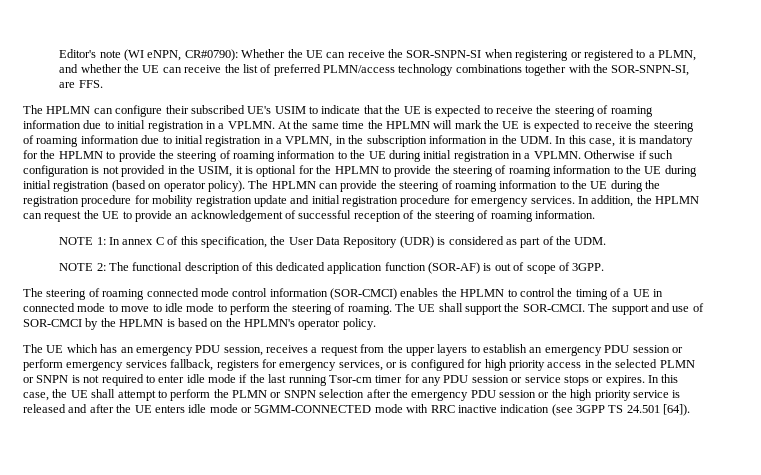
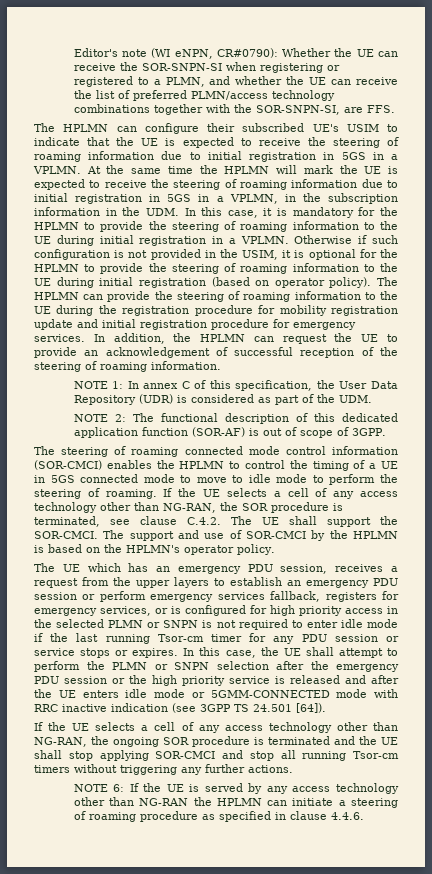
- The HPLMN can configure their subscribed UE's USIM to indicate that the UE is expected to receive the steering of roaming information due to initial registration in a VPLMN.
+ The HPLMN can configure their subscribed UE's USIM to indicate that the UE is expected to receive the steering of roaming information due to initial registration in 5GS in a VPLMN.
- At the same time the HPLMN will mark the UE is expected to receive the steering of roaming information due to initial registration in a VPLMN, in the subscription information in the UDM. In this case, it is mandatory for the HPLMN to provide the steering of roaming information to the UE during initial registration in a VPLMN.
+ At the same time the HPLMN will mark the UE is expected to receive the steering of roaming information due to initial registration in 5GS in a VPLMN, in the subscription information in the UDM. In this case, it is mandatory for the HPLMN to provide the steering of roaming information to the UE during initial registration in a VPLMN.
- The steering of roaming connected mode control information (SOR-CMCI) enables the HPLMN to control the timing of a UE in connected mode to move to idle mode to perform the steering of roaming.
+ The steering of roaming connected mode control information (SOR-CMCI) enables the HPLMN to control the timing of a UE in 5GS connected mode to move to idle mode to perform the steering of roaming.
- The UE shall support the SOR-CMCI.
+ If the UE selects a cell of any access technology other than NG-RAN, the SOR procedure is terminated, see clause C.4.2. The UE shall support the SOR-CMCI.
+ If the UE selects a cell of any access technology other than NG-RAN, the ongoing SOR procedure is terminated and the UE shall stop applying SOR-CMCI and stop all running Tsor-cm timers without triggering any further actions.
+ NOTE 6: If the UE is served by any access technology other than NG-RAN the HPLMN can initiate a steering of roaming procedure as specified in clause 4.4.6.

